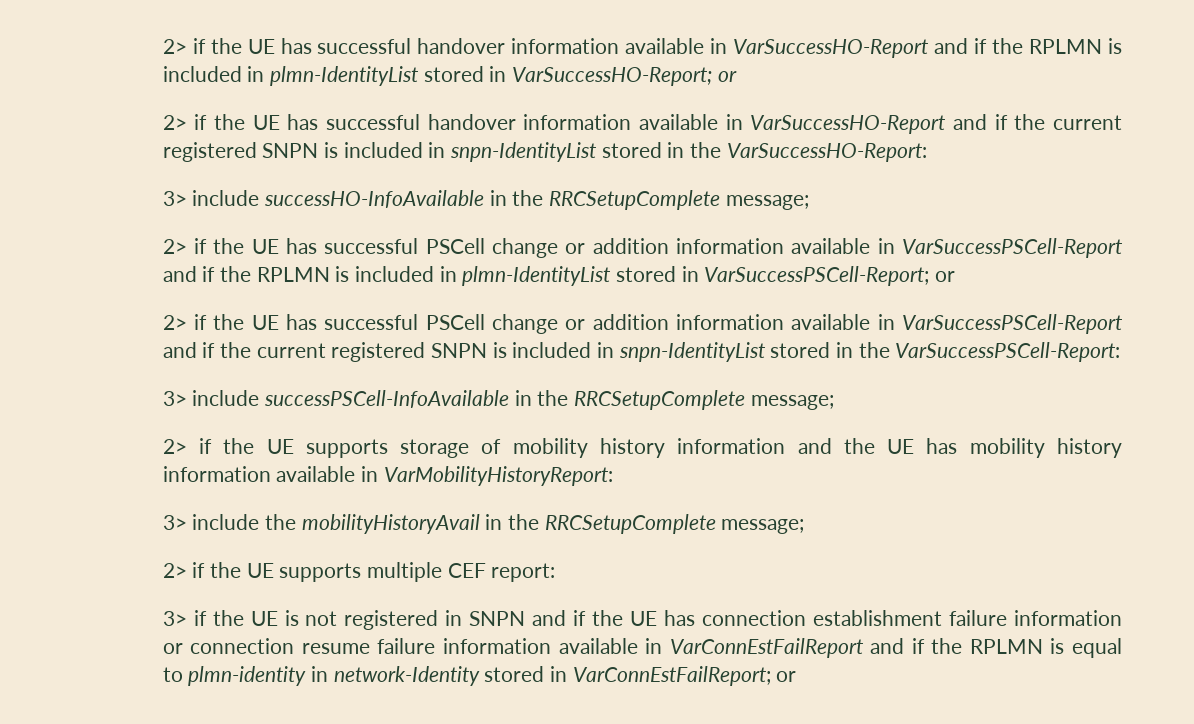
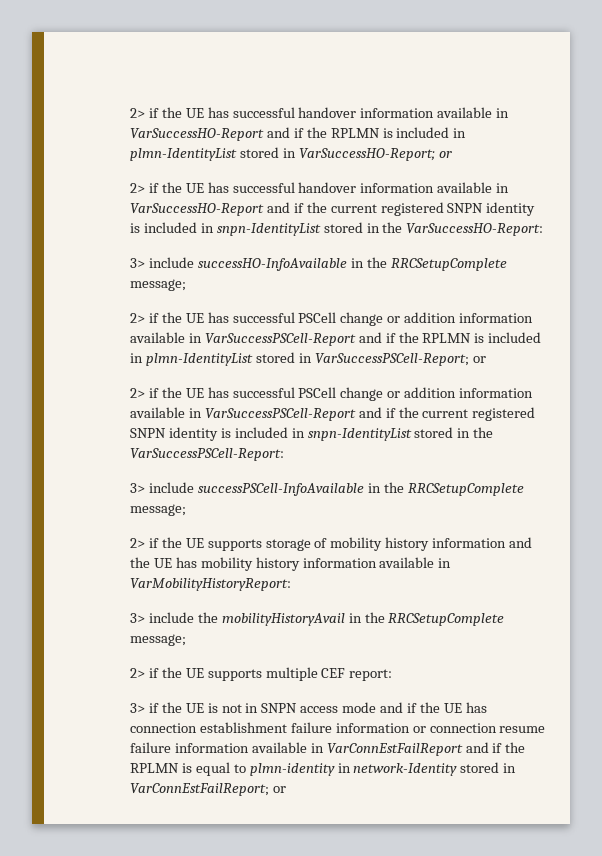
- 2> if the UE has successful handover information available in VarSuccessHO-Report and if the current registered SNPN is included in snpn-IdentityList stored in the VarSuccessHO-Report:
+ 2> if the UE has successful handover information available in VarSuccessHO-Report and if the current registered SNPN identity is included in snpn-IdentityList stored in the VarSuccessHO-Report:
- 2> if the UE has successful PSCell change or addition information available in VarSuccessPSCell-Report and if the current registered SNPN is included in snpn-IdentityList stored in the VarSuccessPSCell-Report:
+ 2> if the UE has successful PSCell change or addition information available in VarSuccessPSCell-Report and if the current registered SNPN identity is included in snpn-IdentityList stored in the VarSuccessPSCell-Report:
- 3> if the UE is not registered in SNPN and if the UE has connection establishment failure information or connection resume failure information available in VarConnEstFailReport and if the RPLMN is equal to plmn-identity in network-Identity stored in VarConnEstFailReport; or
+ 3> if the UE is not in SNPN access mode and if the UE has connection establishment failure information or connection resume failure information available in VarConnEstFailReport and if the RPLMN is equal to plmn-identity in network-Identity stored in VarConnEstFailReport; or

